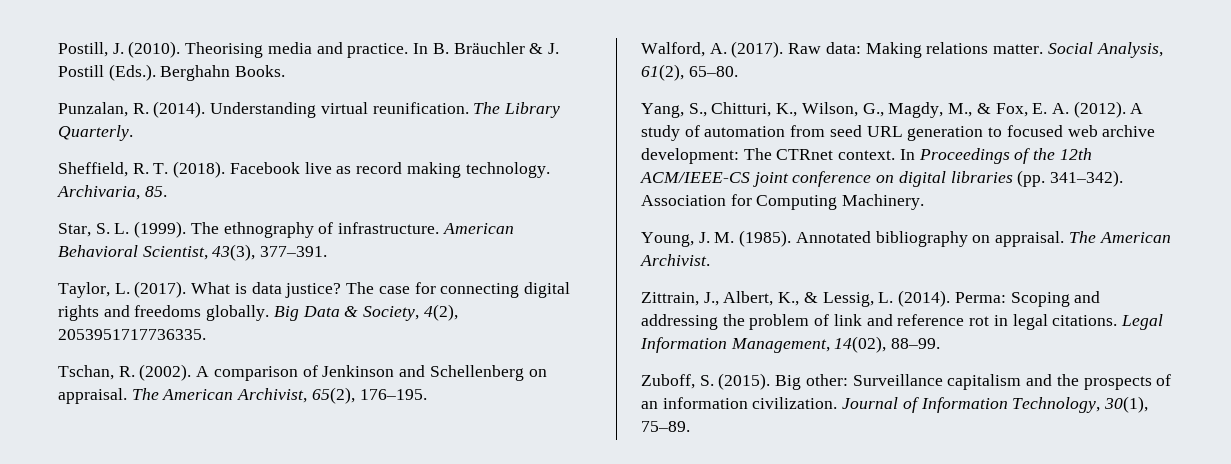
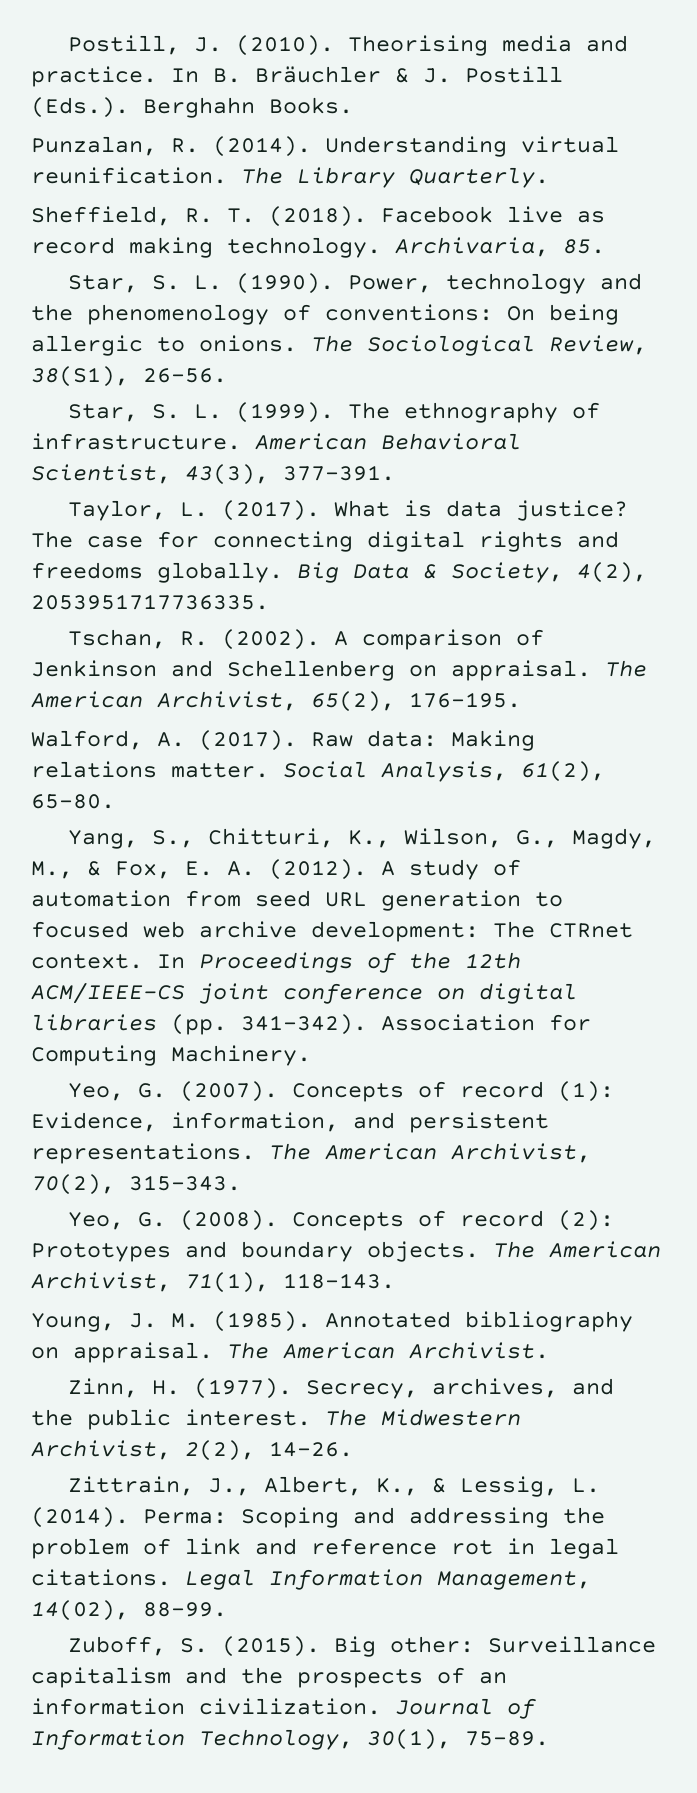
+ Star, S. L. (1990). Power, technology and the phenomenology of conventions: On being allergic to onions. The Sociological Review, 38(S1), 26–56.
+ Yeo, G. (2007). Concepts of record (1): Evidence, information, and persistent representations. The American Archivist, 70(2), 315–343.
+ Yeo, G. (2008). Concepts of record (2): Prototypes and boundary objects. The American Archivist, 71(1), 118–143.
+ Zinn, H. (1977). Secrecy, archives, and the public interest. The Midwestern Archivist, 2(2), 14–26.

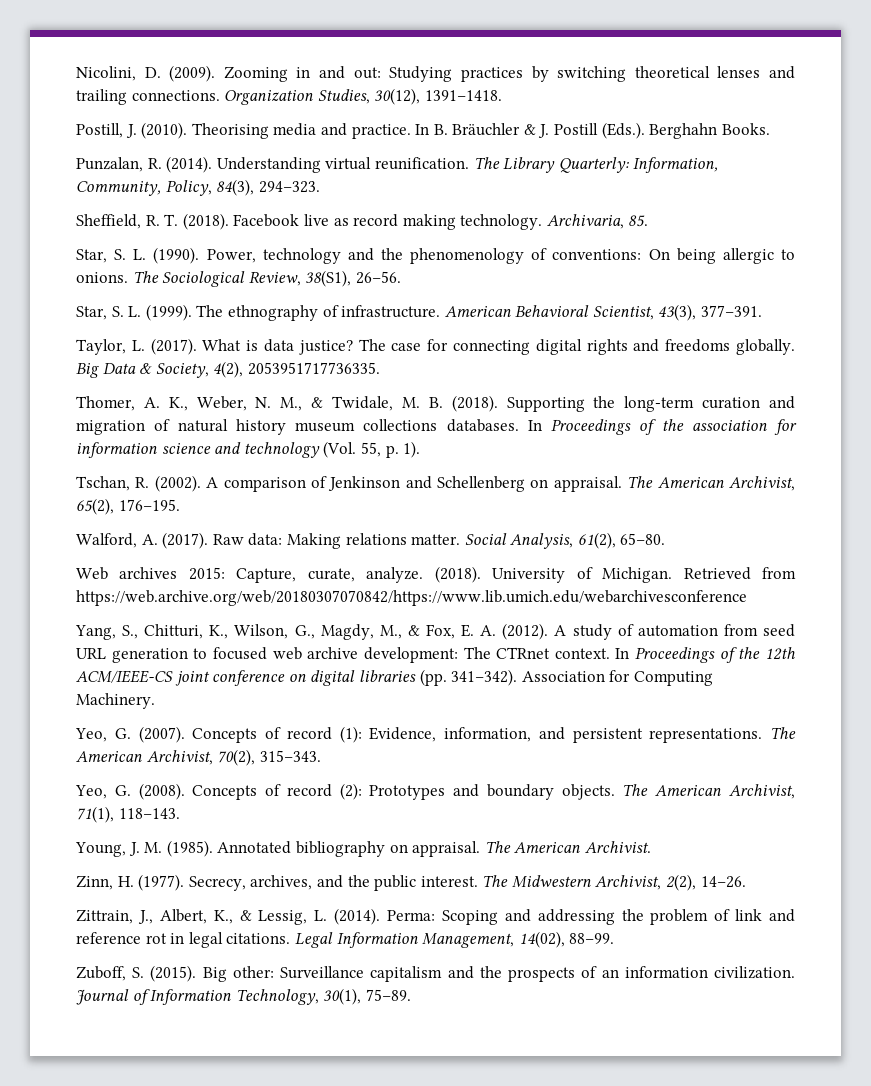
+ Nicolini, D. (2009). Zooming in and out: Studying practices by switching theoretical lenses and trailing connections. Organization Studies, 30(12), 1391–1418.
- The Library Quarterly.
+ The Library Quarterly: Information, Community, Policy, 84(3), 294–323.
+ Thomer, A. K., Weber, N. M., & Twidale, M. B. (2018). Supporting the long‐term curation and migration of natural history museum collections databases. In Proceedings of the association for information science and technology (Vol. 55, p. 1).
+ Web archives 2015: Capture, curate, analyze. (2018). University of Michigan. Retrieved from https://web.archive.org/web/20180307070842/https://www.lib.umich.edu/webarchivesconference

